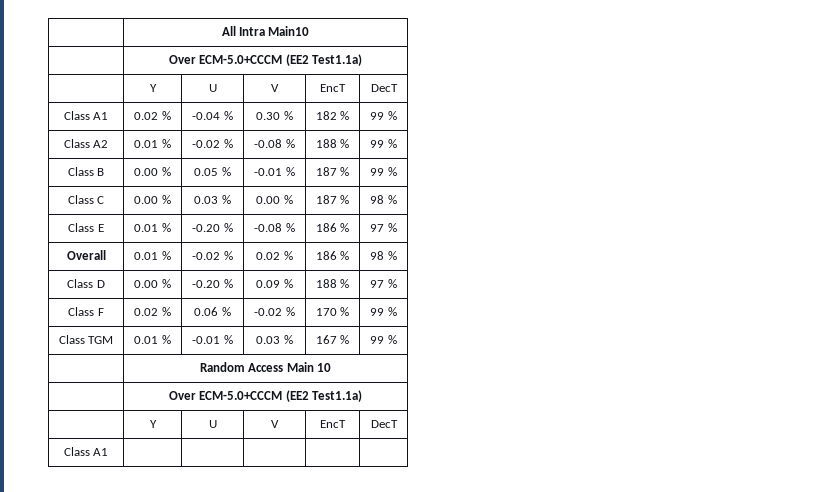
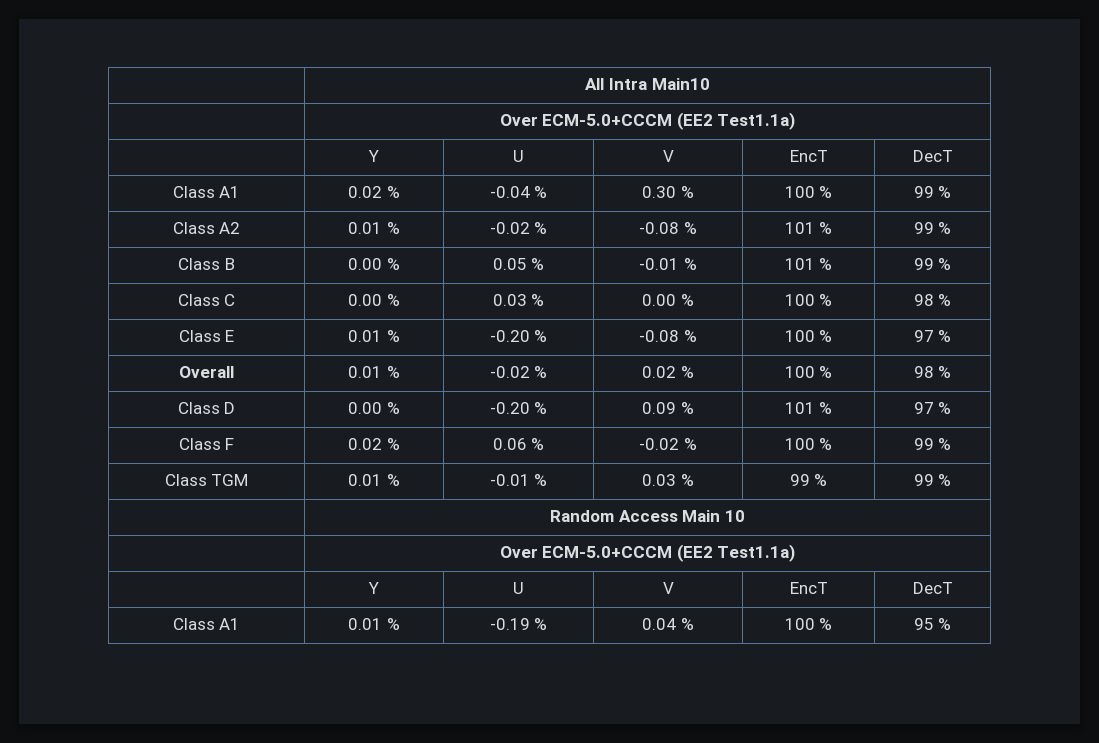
- Class A1 | 0.02 % | -0.04 % | 0.30 % | 182 % | 99 %
+ Class A1 | 0.02 % | -0.04 % | 0.30 % | 100 % | 99 %
- Class A2 | 0.01 % | -0.02 % | -0.08 % | 188 % | 99 %
+ Class A2 | 0.01 % | -0.02 % | -0.08 % | 101 % | 99 %
- Class B | 0.00 % | 0.05 % | -0.01 % | 187 % | 99 %
+ Class B | 0.00 % | 0.05 % | -0.01 % | 101 % | 99 %
- Class C | 0.00 % | 0.03 % | 0.00 % | 187 % | 98 %
+ Class C | 0.00 % | 0.03 % | 0.00 % | 100 % | 98 %
- Class E | 0.01 % | -0.20 % | -0.08 % | 186 % | 97 %
+ Class E | 0.01 % | -0.20 % | -0.08 % | 100 % | 97 %
- Overall | 0.01 % | -0.02 % | 0.02 % | 186 % | 98 %
+ Overall | 0.01 % | -0.02 % | 0.02 % | 100 % | 98 %
- Class D | 0.00 % | -0.20 % | 0.09 % | 188 % | 97 %
+ Class D | 0.00 % | -0.20 % | 0.09 % | 101 % | 97 %
- Class F | 0.02 % | 0.06 % | -0.02 % | 170 % | 99 %
+ Class F | 0.02 % | 0.06 % | -0.02 % | 100 % | 99 %
- Class TGM | 0.01 % | -0.01 % | 0.03 % | 167 % | 99 %
+ Class TGM | 0.01 % | -0.01 % | 0.03 % | 99 % | 99 %
- Class A1 | | | | |
+ Class A1 | 0.01 % | -0.19 % | 0.04 % | 100 % | 95 %

